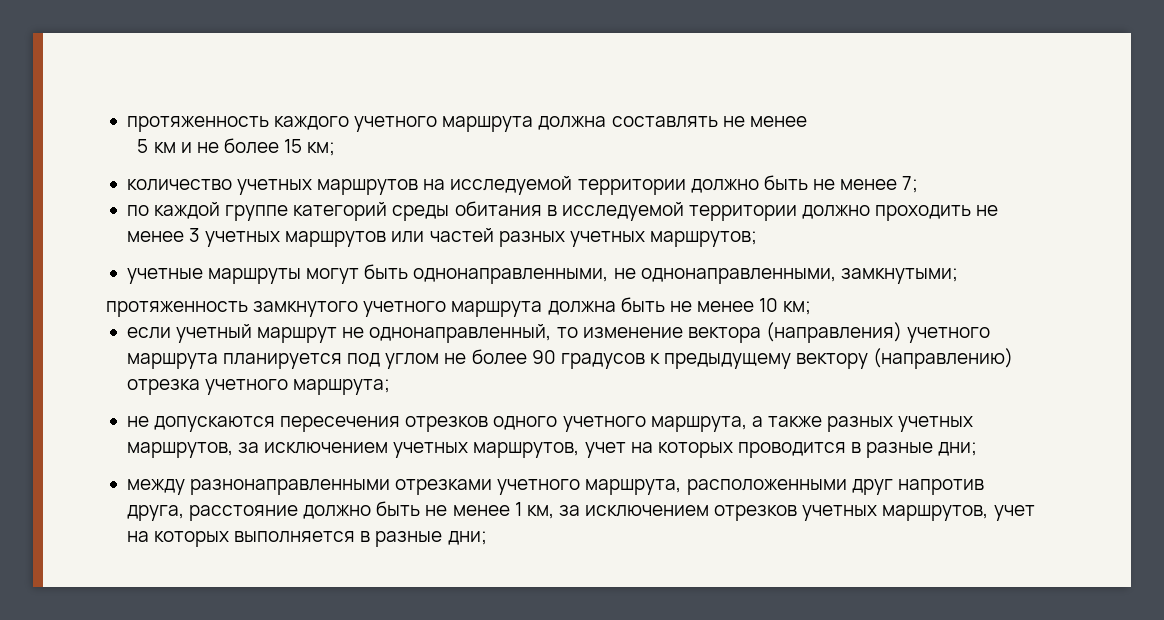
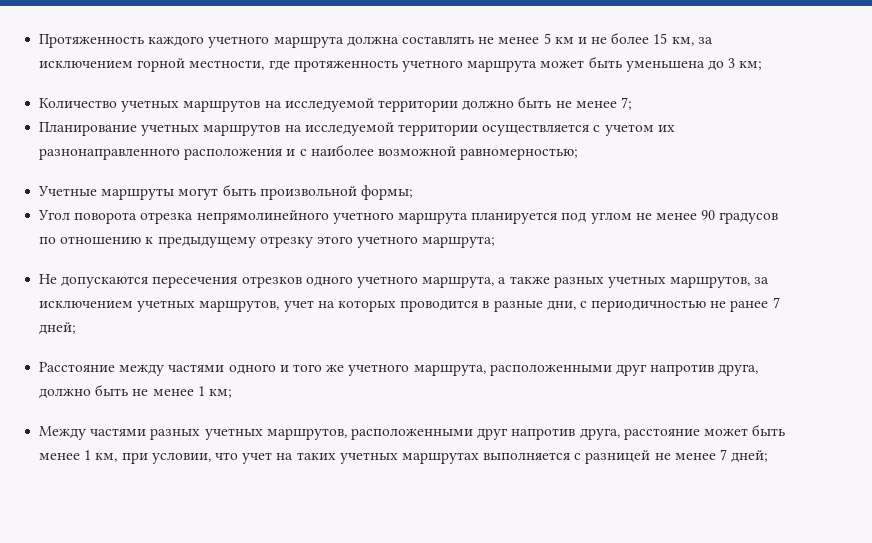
- протяженность каждого учетного маршрута должна составлять не менее
- 5 км и не более 15 км;
- количество учетных маршрутов на исследуемой территории должно быть не менее 7;
+ Протяженность каждого учетного маршрута должна составлять не менее 5 км и не более 15 км, за исключением горной местности, где протяженность учетного маршрута может быть уменьшена до 3 км;
+ Количество учетных маршрутов на исследуемой территории должно быть не менее 7;
- по каждой группе категорий среды обитания в исследуемой территории должно проходить не менее 3 учетных маршрутов или частей разных учетных маршрутов;
- учетные маршруты могут быть однонаправленными, не однонаправленными, замкнутыми;
- протяженность замкнутого учетного маршрута должна быть не менее 10 км;
- если учетный маршрут не однонаправленный, то изменение вектора (направления) учетного маршрута планируется под углом не более 90 градусов к предыдущему вектору (направлению) отрезка учетного маршрута;
+ Планирование учетных маршрутов на исследуемой территории осуществляется с учетом их разнонаправленного расположения и с наиболее возможной равномерностью;
+ Учетные маршруты могут быть произвольной формы;
+ Угол поворота отрезка непрямолинейного учетного маршрута планируется под углом не менее 90 градусов по отношению к предыдущему отрезку этого учетного маршрута;
- не допускаются пересечения отрезков одного учетного маршрута, а также разных учетных маршрутов, за исключением учетных маршрутов, учет на которых проводится в разные дни;
- между разнонаправленными отрезками учетного маршрута, расположенными друг напротив друга, расстояние должно быть не менее 1 км, за исключением отрезков учетных маршрутов, учет на которых выполняется в разные дни;
+ Не допускаются пересечения отрезков одного учетного маршрута, а также разных учетных маршрутов, за исключением учетных маршрутов, учет на которых проводится в разные дни, с периодичностью не ранее 7 дней;
+ Расстояние между частями одного и того же учетного маршрута, расположенными друг напротив друга, должно быть не менее 1 км;
+ Между частями разных учетных маршрутов, расположенными друг напротив друга, расстояние может быть менее 1 км, при условии, что учет на таких учетных маршрутах выполняется с разницей не менее 7 дней;

